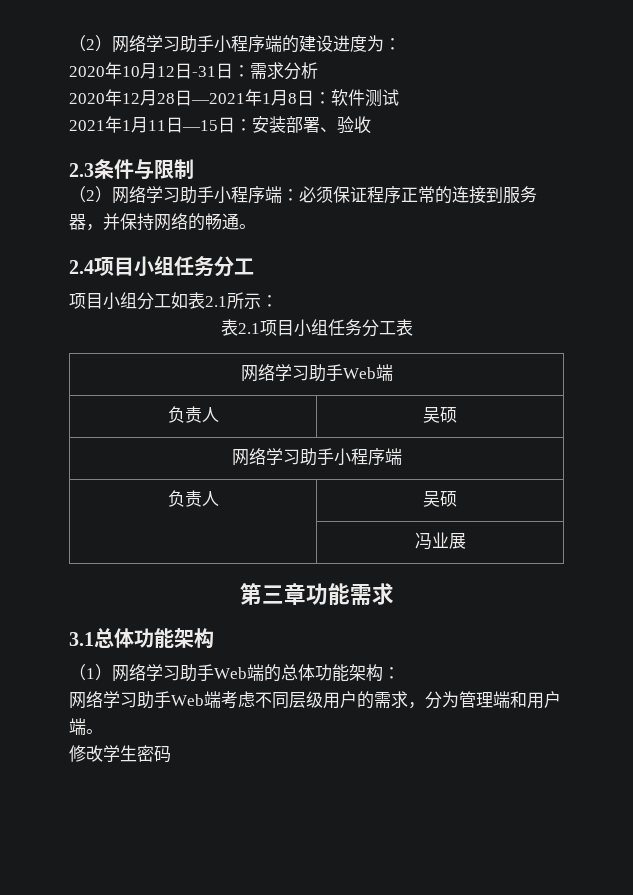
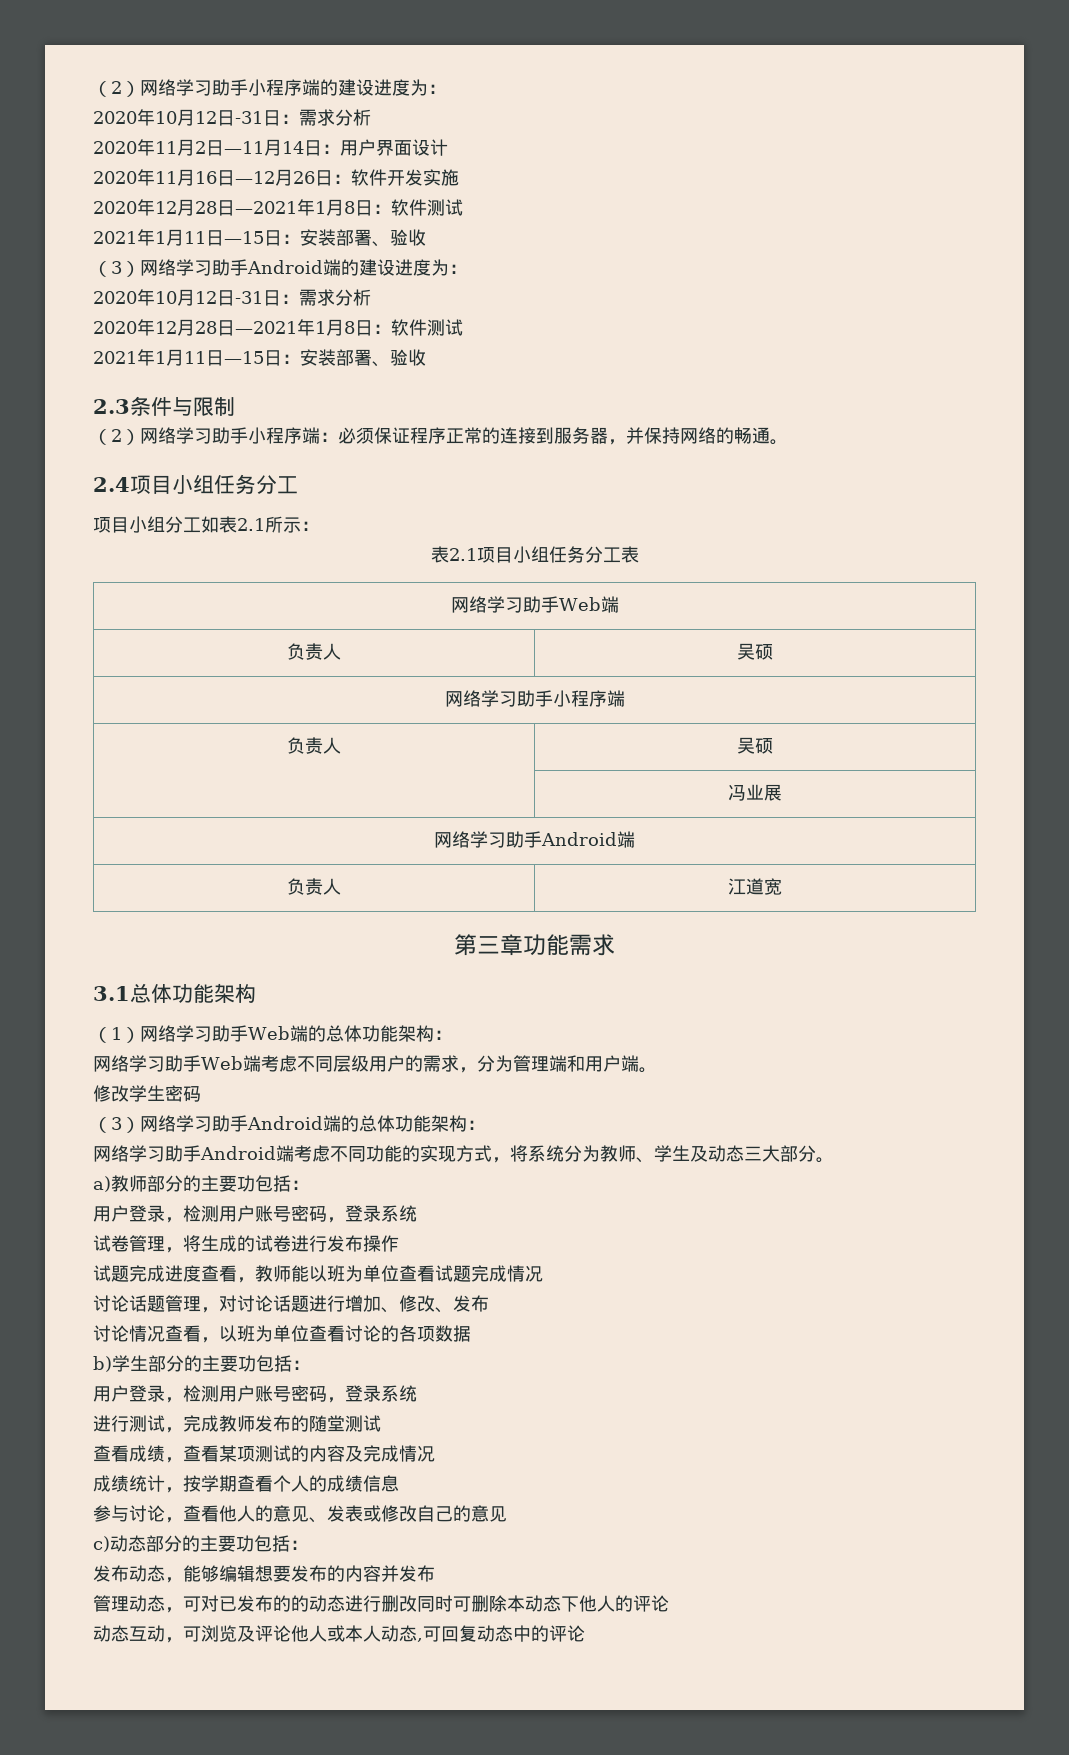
+ 2020年11月2日—11月14日：用户界面设计
+ 2020年11月16日—12月26日：软件开发实施
+ 2020年12月28日—2021年1月8日：软件测试
+ 2021年1月11日—15日：安装部署、验收
+ （3）网络学习助手Android端的建设进度为：
+ 2020年10月12日-31日：需求分析
  | 冯业展
+ 网络学习助手Android端
+ 负责人 | 江道宽
+ （3）网络学习助手Android端的总体功能架构：
+ 网络学习助手Android端考虑不同功能的实现方式，将系统分为教师、学生及动态三大部分。
+ a)教师部分的主要功包括：
+ 用户登录，检测用户账号密码，登录系统
+ 试卷管理，将生成的试卷进行发布操作
+ 试题完成进度查看，教师能以班为单位查看试题完成情况
+ 讨论话题管理，对讨论话题进行增加、修改、发布
+ 讨论情况查看，以班为单位查看讨论的各项数据
+ b)学生部分的主要功包括：
+ 用户登录，检测用户账号密码，登录系统
+ 进行测试，完成教师发布的随堂测试
+ 查看成绩，查看某项测试的内容及完成情况
+ 成绩统计，按学期查看个人的成绩信息
+ 参与讨论，查看他人的意见、发表或修改自己的意见
+ c)动态部分的主要功包括：
+ 发布动态，能够编辑想要发布的内容并发布
+ 管理动态，可对已发布的的动态进行删改同时可删除本动态下他人的评论
+ 动态互动，可浏览及评论他人或本人动态,可回复动态中的评论

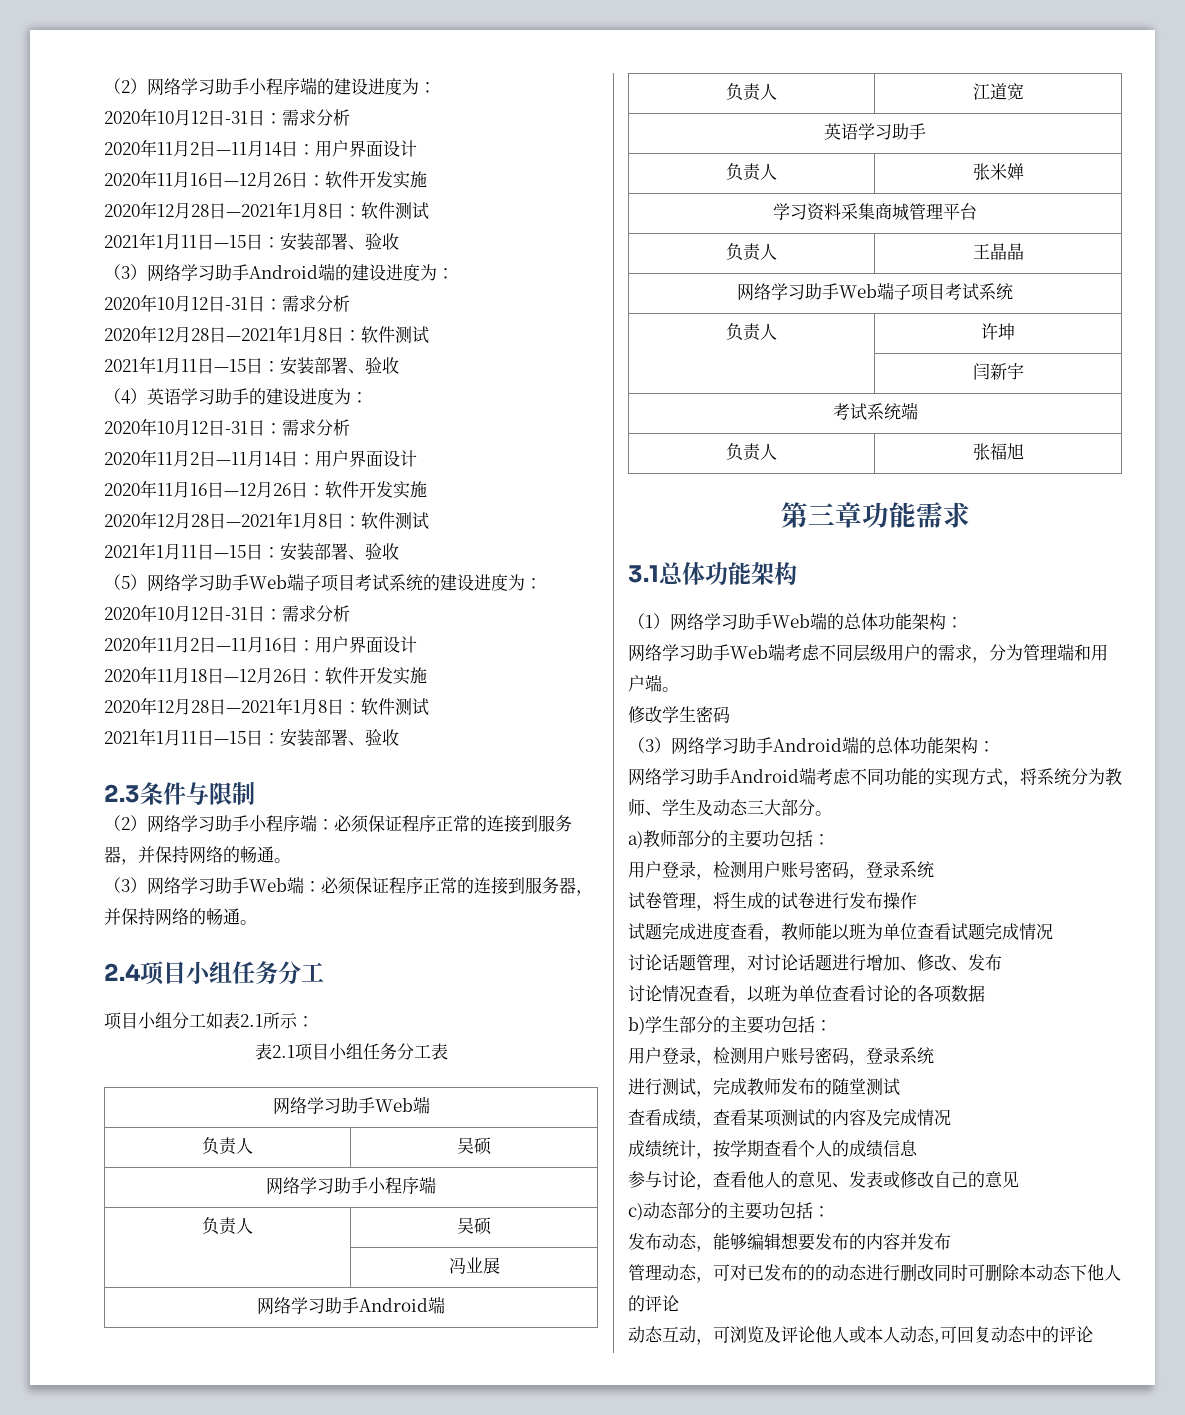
+ （4）英语学习助手的建设进度为：
+ 2020年10月12日-31日：需求分析
+ 2020年11月2日—11月14日：用户界面设计
+ 2020年11月16日—12月26日：软件开发实施
+ 2020年12月28日—2021年1月8日：软件测试
+ 2021年1月11日—15日：安装部署、验收
+ （5）网络学习助手Web端子项目考试系统的建设进度为：
+ 2020年10月12日-31日：需求分析
+ 2020年11月2日—11月16日：用户界面设计
+ 2020年11月18日—12月26日：软件开发实施
+ 2020年12月28日—2021年1月8日：软件测试
+ 2021年1月11日—15日：安装部署、验收
+ （3）网络学习助手Web端：必须保证程序正常的连接到服务器，并保持网络的畅通。
  负责人 | 江道宽
+ 英语学习助手
+ 负责人 | 张米婵
+ 学习资料采集商城管理平台
+ 负责人 | 王晶晶
+ 网络学习助手Web端子项目考试系统
+ 负责人 | 许坤
+ | 闫新宇
+ 考试系统端
+ 负责人 | 张福旭

